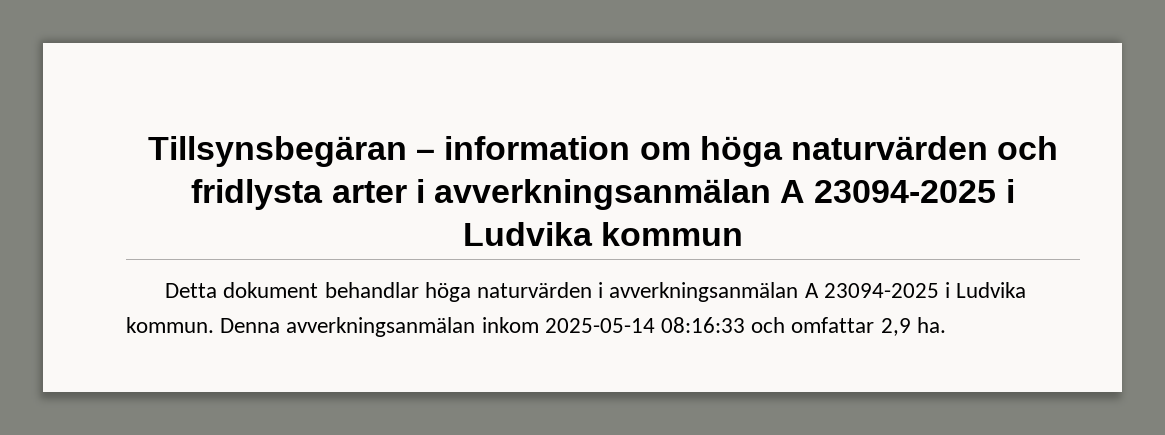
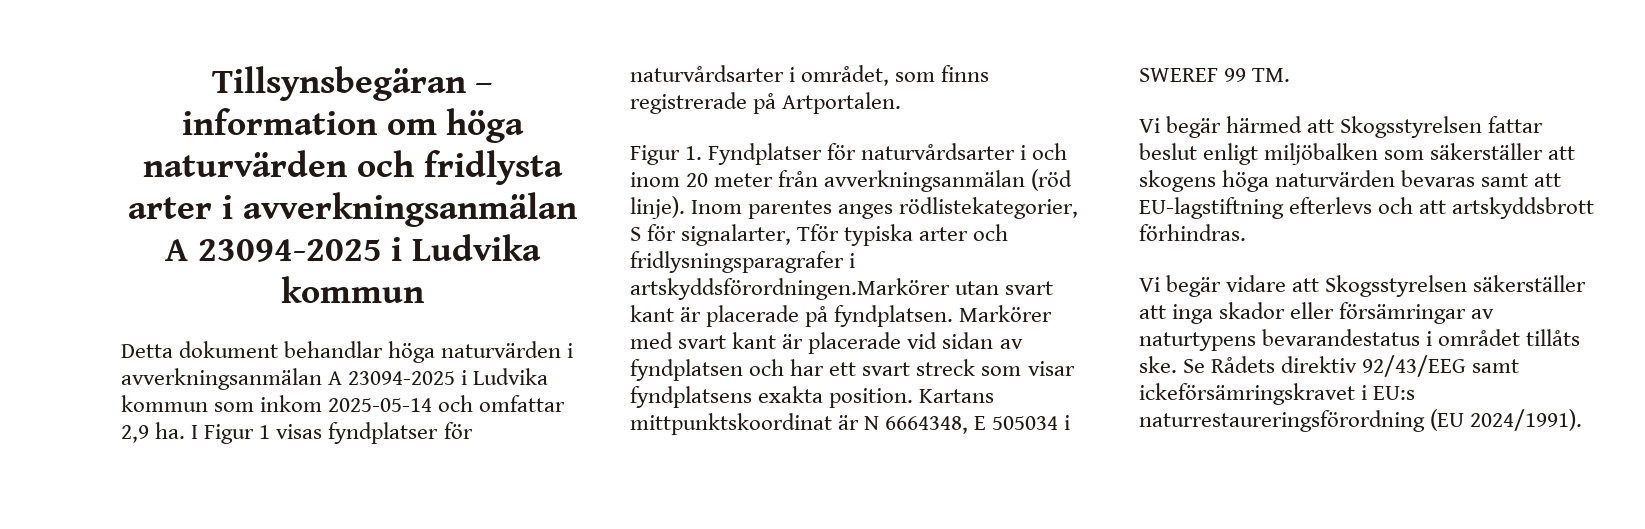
- Detta dokument behandlar höga naturvärden i avverkningsanmälan A 23094-2025 i Ludvika kommun. Denna avverkningsanmälan inkom 2025-05-14 08:16:33 och omfattar 2,9 ha.
+ Detta dokument behandlar höga naturvärden i avverkningsanmälan A 23094-2025 i Ludvika kommun som inkom 2025-05-14 och omfattar 2,9 ha.
+ I Figur 1 visas fyndplatser för naturvårdsarter i området, som finns registrerade på Artportalen.
+ Figur 1. Fyndplatser för naturvårdsarter i och inom 20 meter från avverkningsanmälan (röd linje). Inom parentes anges rödlistekategorier, S för signalarter, Tför typiska arter och fridlysningsparagrafer i artskyddsförordningen.Markörer utan svart kant är placerade på fyndplatsen. Markörer med svart kant är placerade vid sidan av fyndplatsen och har ett svart streck som visar fyndplatsens exakta position. Kartans mittpunktskoordinat är N 6664348, E 505034 i SWEREF 99 TM.
+ Vi begär härmed att Skogsstyrelsen fattar beslut enligt miljöbalken som säkerställer att skogens höga naturvärden bevaras samt att EU-lagstiftning efterlevs och att artskyddsbrott förhindras.
+ Vi begär vidare att Skogsstyrelsen säkerställer att inga skador eller försämringar av naturtypens bevarandestatus i området tillåts ske. Se Rådets direktiv 92/43/EEG samt ickeförsämringskravet i EU:s naturrestaureringsförordning (EU 2024/1991).

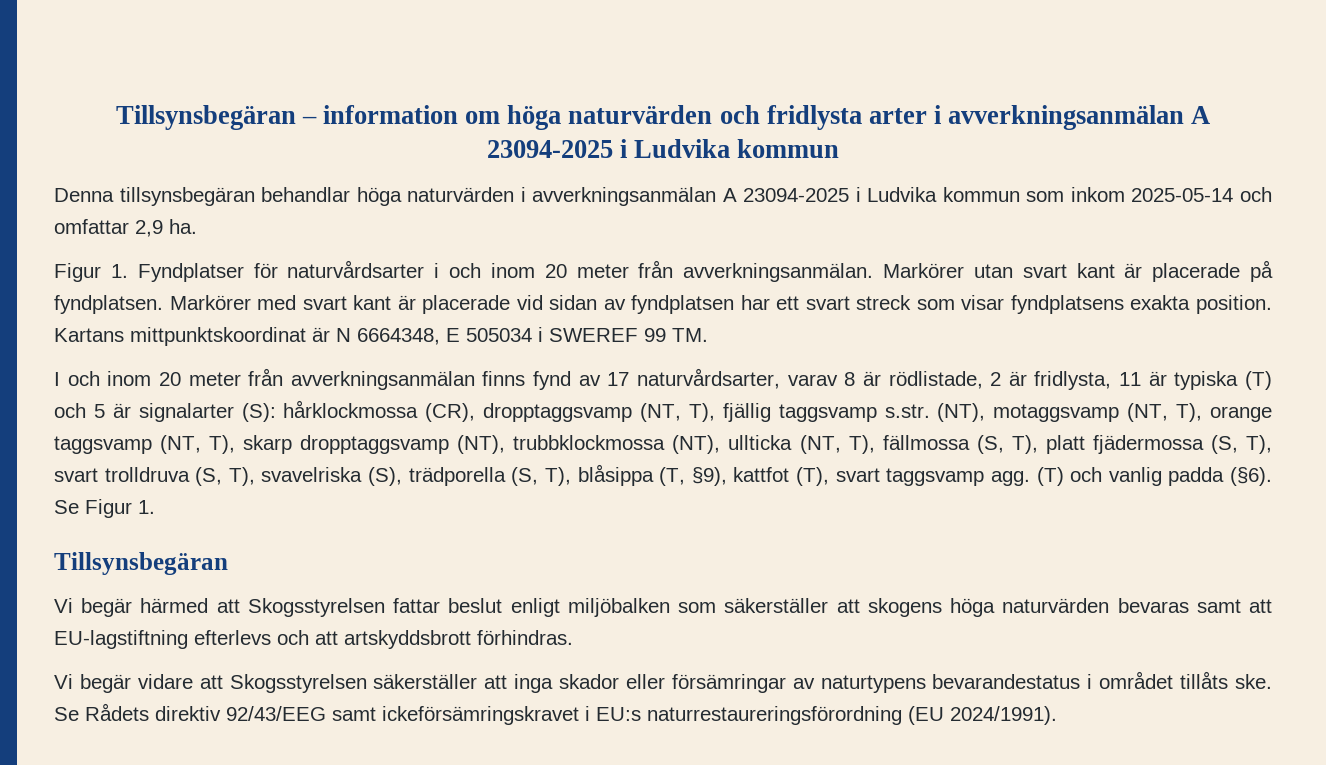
- Detta dokument behandlar höga naturvärden i avverkningsanmälan A 23094-2025 i Ludvika kommun som inkom 2025-05-14 och omfattar 2,9 ha. I Figur 1 visas fyndplatser för naturvårdsarter i området, som finns registrerade på Artportalen.
+ Denna tillsynsbegäran behandlar höga naturvärden i avverkningsanmälan A 23094-2025 i Ludvika kommun som inkom 2025-05-14 och omfattar 2,9 ha.
- Figur 1. Fyndplatser för naturvårdsarter i och inom 20 meter från avverkningsanmälan (röd linje). Inom parentes anges rödlistekategorier, S för signalarter, Tför typiska arter och fridlysningsparagrafer i artskyddsförordningen.Markörer utan svart kant är placerade på fyndplatsen.
+ Figur 1. Fyndplatser för naturvårdsarter i och inom 20 meter från avverkningsanmälan. Markörer utan svart kant är placerade på fyndplatsen.
- Markörer med svart kant är placerade vid sidan av fyndplatsen och har ett svart streck som visar fyndplatsens exakta position.
+ Markörer med svart kant är placerade vid sidan av fyndplatsen har ett svart streck som visar fyndplatsens exakta position.
+ I och inom 20 meter från avverkningsanmälan finns fynd av 17 naturvårdsarter, varav 8 är rödlistade, 2 är fridlysta, 11 är typiska (T) och 5 är signalarter (S): hårklockmossa (CR), dropptaggsvamp (NT, T), fjällig taggsvamp s.str. (NT), motaggsvamp (NT, T), orange taggsvamp (NT, T), skarp dropptaggsvamp (NT), trubbklockmossa (NT), ullticka (NT, T), fällmossa (S, T), platt fjädermossa (S, T), svart trolldruva (S, T), svavelriska (S), trädporella (S, T), blåsippa (T, §9), kattfot (T), svart taggsvamp agg. (T) och vanlig padda (§6). Se Figur 1.
+ Tillsynsbegäran

